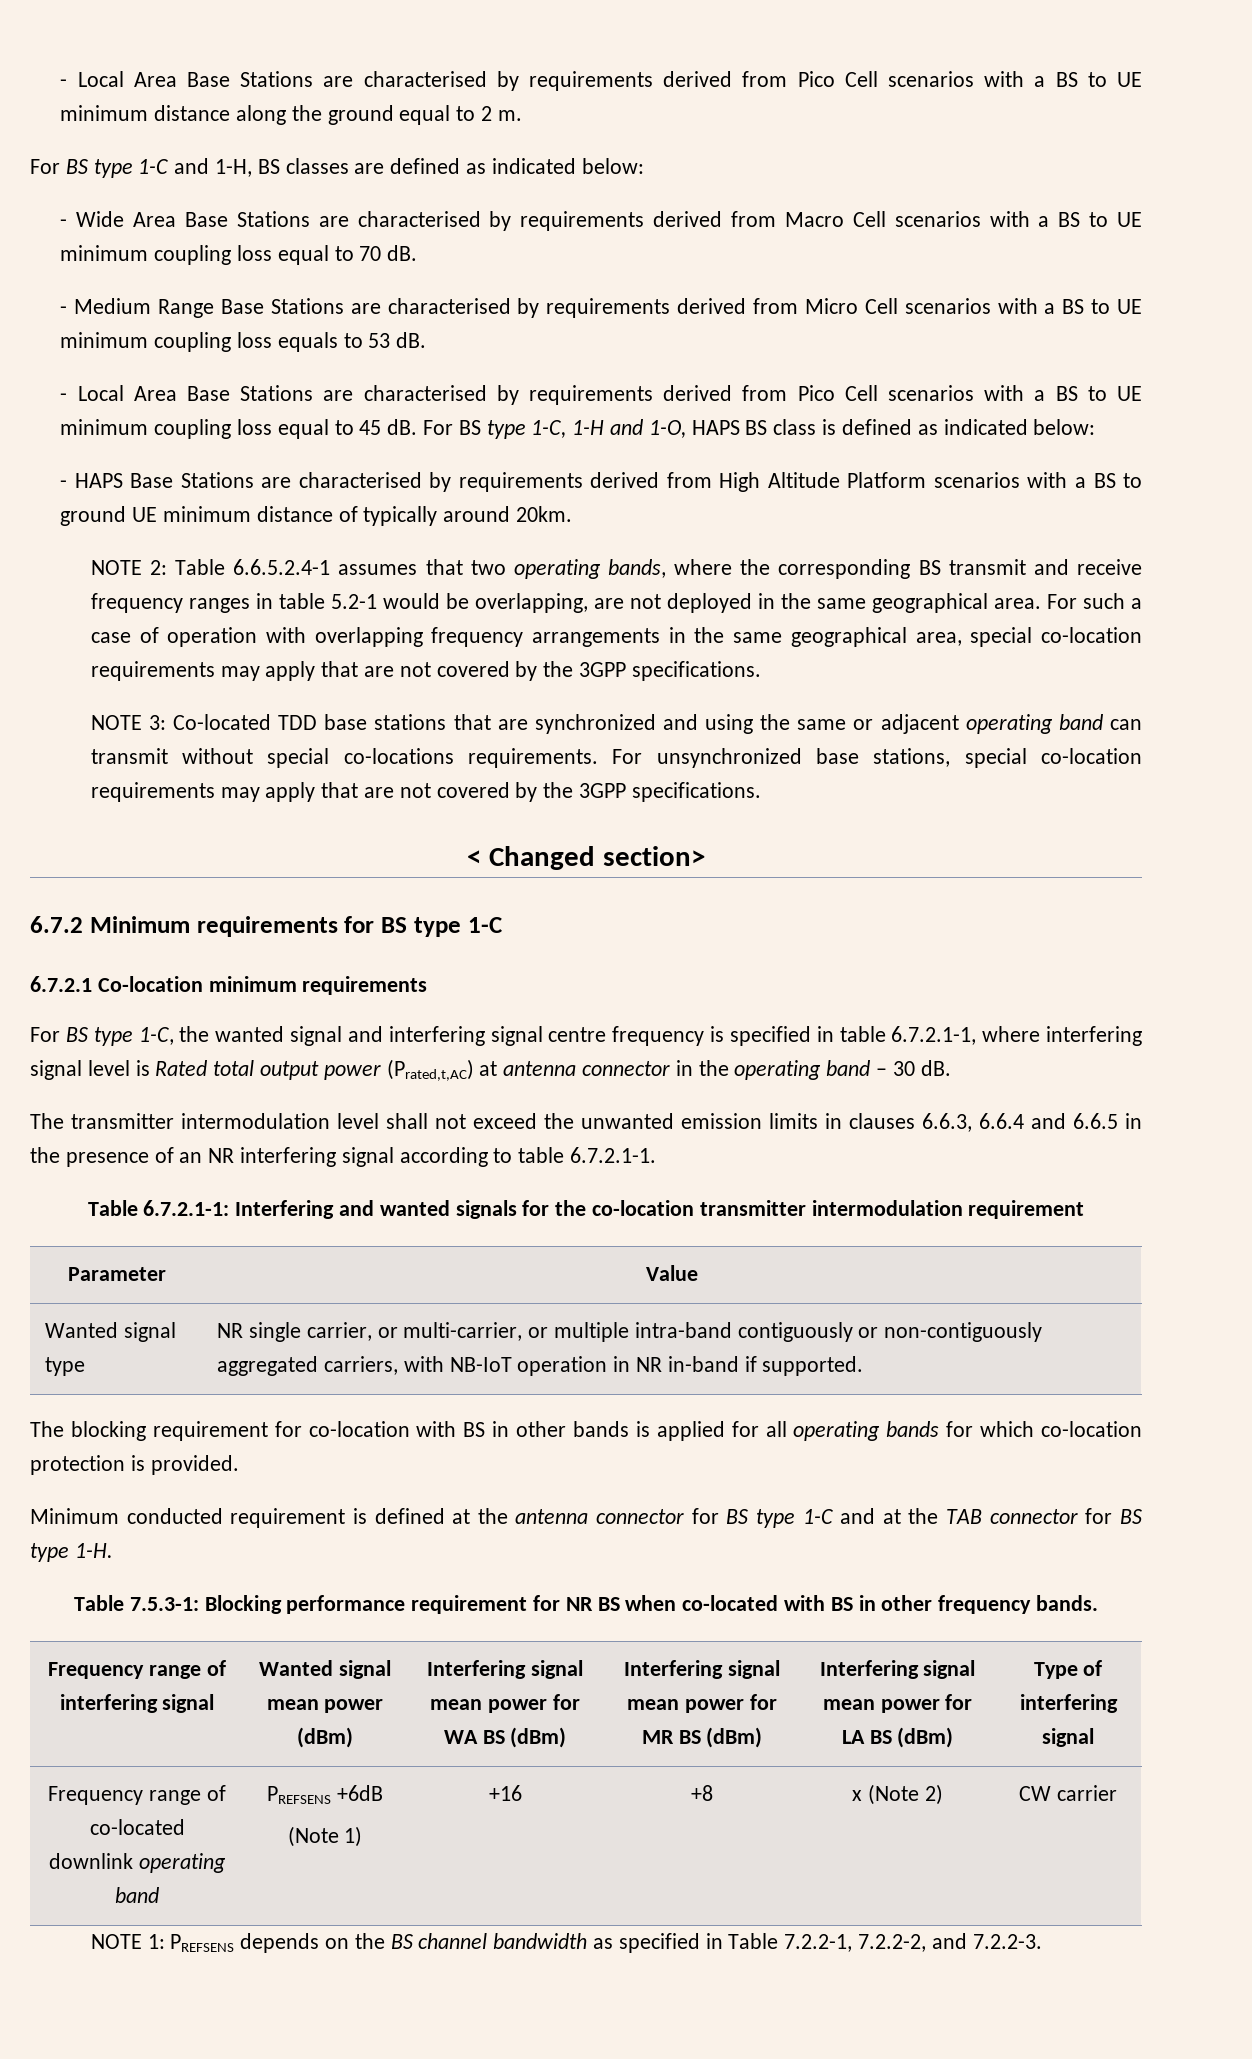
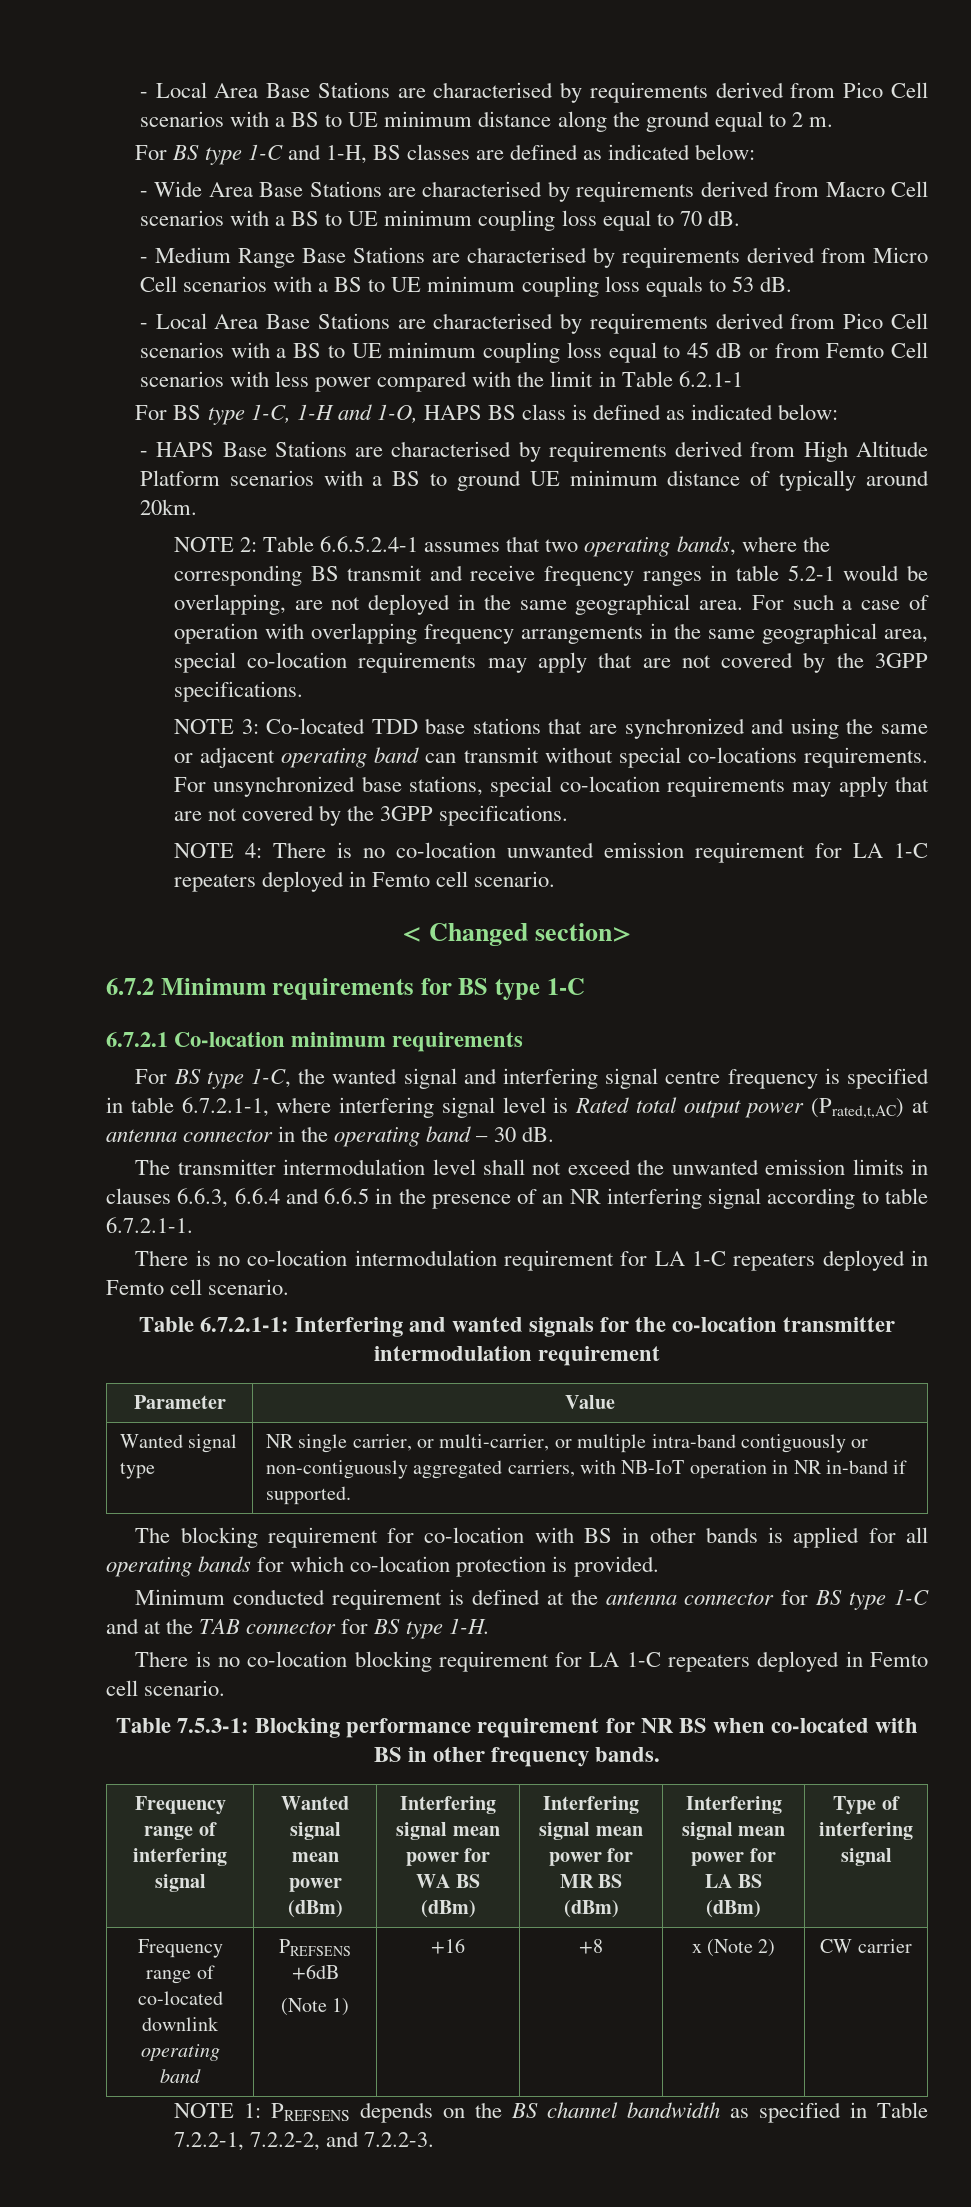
- - Local Area Base Stations are characterised by requirements derived from Pico Cell scenarios with a BS to UE minimum coupling loss equal to 45 dB. For BS type 1-C, 1-H and 1-O, HAPS BS class is defined as indicated below:
+ - Local Area Base Stations are characterised by requirements derived from Pico Cell scenarios with a BS to UE minimum coupling loss equal to 45 dB or from Femto Cell scenarios with less power compared with the limit in Table 6.2.1-1
+ For BS type 1-C, 1-H and 1-O, HAPS BS class is defined as indicated below:
+ NOTE 4: There is no co-location unwanted emission requirement for LA 1-C repeaters deployed in Femto cell scenario.
+ There is no co-location intermodulation requirement for LA 1-C repeaters deployed in Femto cell scenario.
+ There is no co-location blocking requirement for LA 1-C repeaters deployed in Femto cell scenario.

